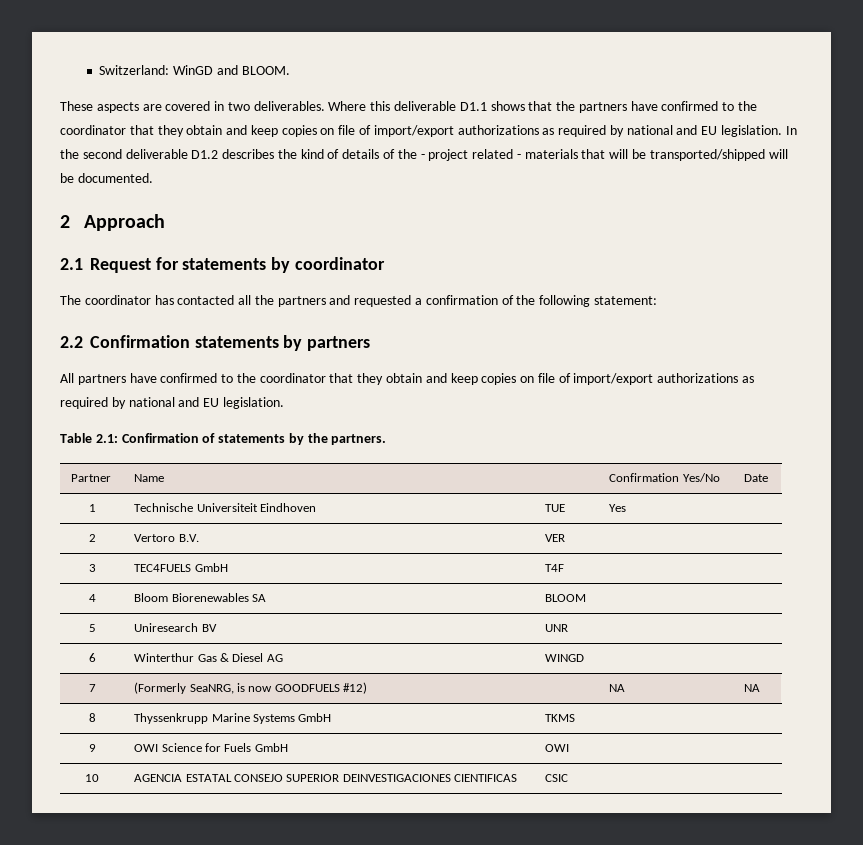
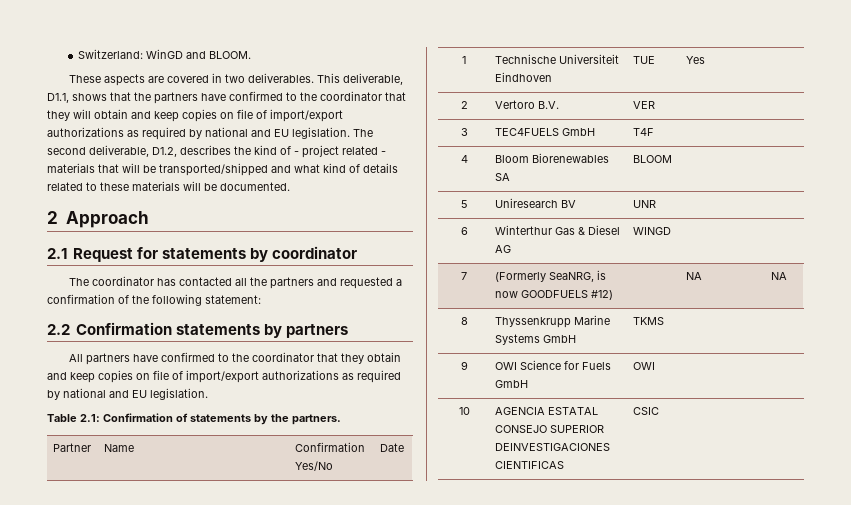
- Where this deliverable D1.1 shows that the partners have confirmed to the coordinator that they obtain and keep copies on file of import/export authorizations as required by national and EU legislation.
+ This deliverable, D1.1, shows that the partners have confirmed to the coordinator that they will obtain and keep copies on file of import/export authorizations as required by national and EU legislation.
- In the second deliverable D1.2 describes the kind of details of the - project related - materials that will be transported/shipped will be documented.
+ The second deliverable, D1.2, describes the kind of - project related - materials that will be transported/shipped and what kind of details related to these materials will be documented.

